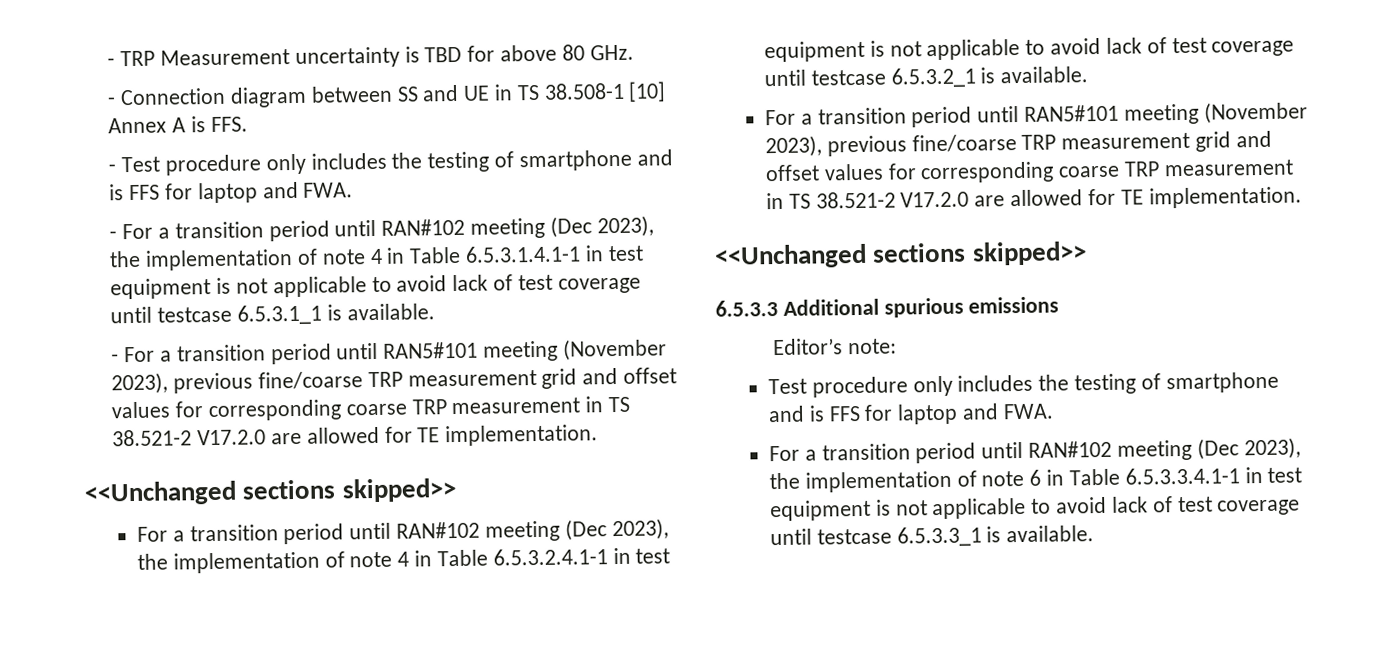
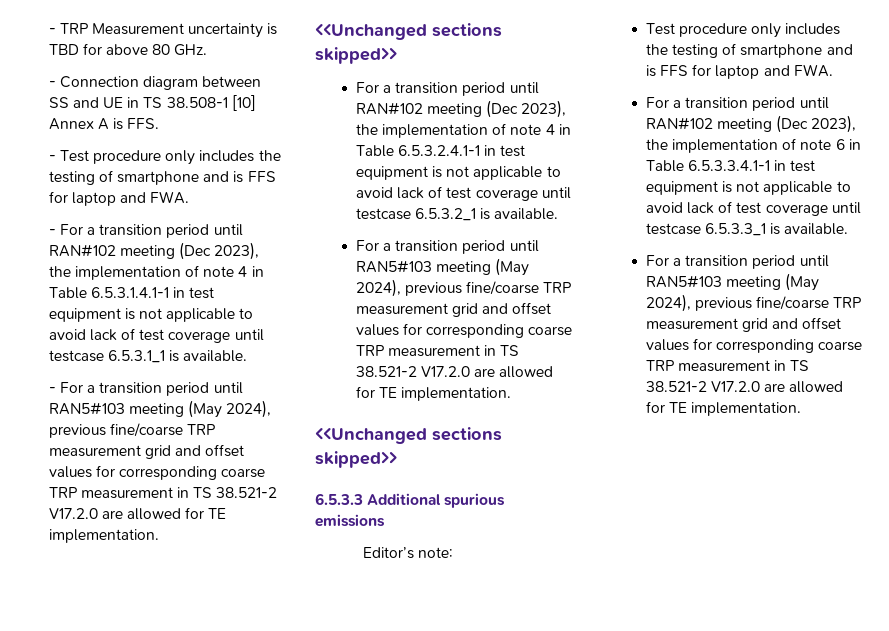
- - For a transition period until RAN5#101 meeting (November 2023), previous fine/coarse TRP measurement grid and offset values for corresponding coarse TRP measurement in TS 38.521-2 V17.2.0 are allowed for TE implementation.
+ - For a transition period until RAN5#103 meeting (May 2024), previous fine/coarse TRP measurement grid and offset values for corresponding coarse TRP measurement in TS 38.521-2 V17.2.0 are allowed for TE implementation.
  For a transition period until RAN#102 meeting (Dec 2023), the implementation of note 4 in Table 6.5.3.2.4.1-1 in test equipment is not applicable to avoid lack of test coverage until testcase 6.5.3.2_1 is available.
- For a transition period until RAN5#101 meeting (November 2023), previous fine/coarse TRP measurement grid and offset values for corresponding coarse TRP measurement in TS 38.521-2 V17.2.0 are allowed for TE implementation.
+ For a transition period until RAN5#103 meeting (May 2024), previous fine/coarse TRP measurement grid and offset values for corresponding coarse TRP measurement in TS 38.521-2 V17.2.0 are allowed for TE implementation.
  For a transition period until RAN#102 meeting (Dec 2023), the implementation of note 6 in Table 6.5.3.3.4.1-1 in test equipment is not applicable to avoid lack of test coverage until testcase 6.5.3.3_1 is available.
+ For a transition period until RAN5#103 meeting (May 2024), previous fine/coarse TRP measurement grid and offset values for corresponding coarse TRP measurement in TS 38.521-2 V17.2.0 are allowed for TE implementation.

